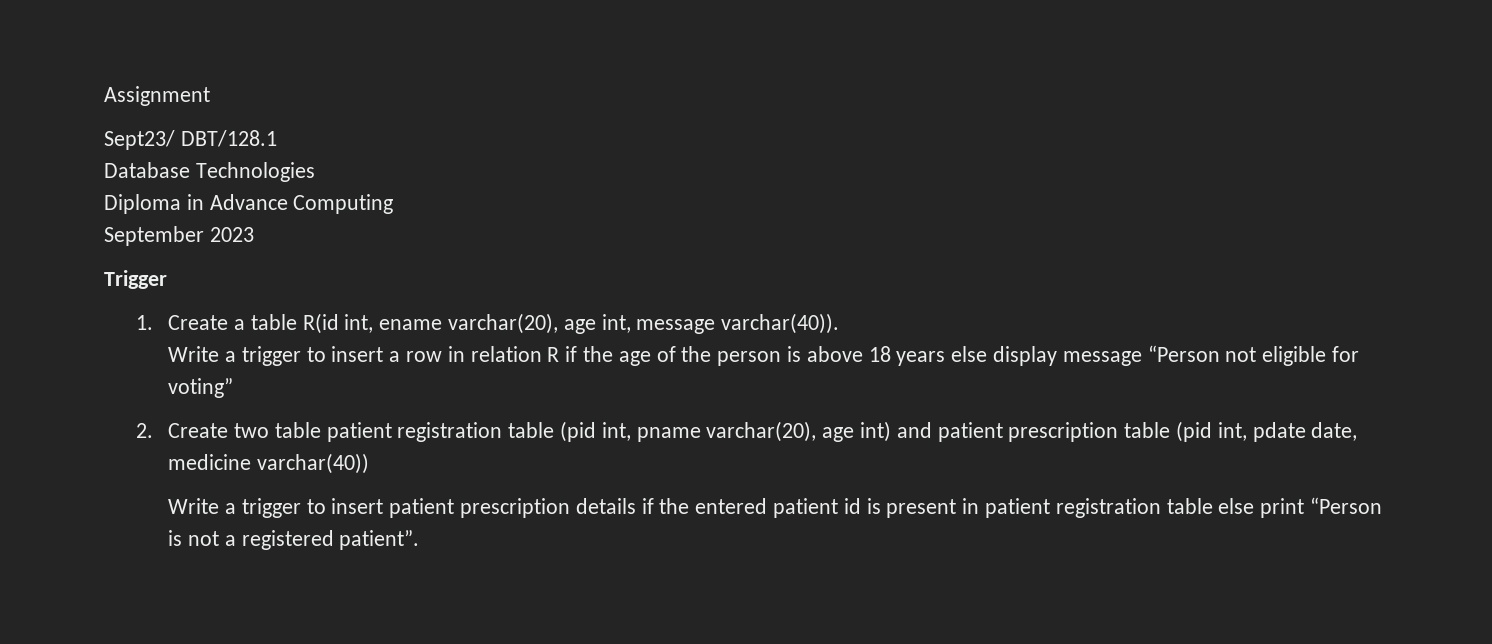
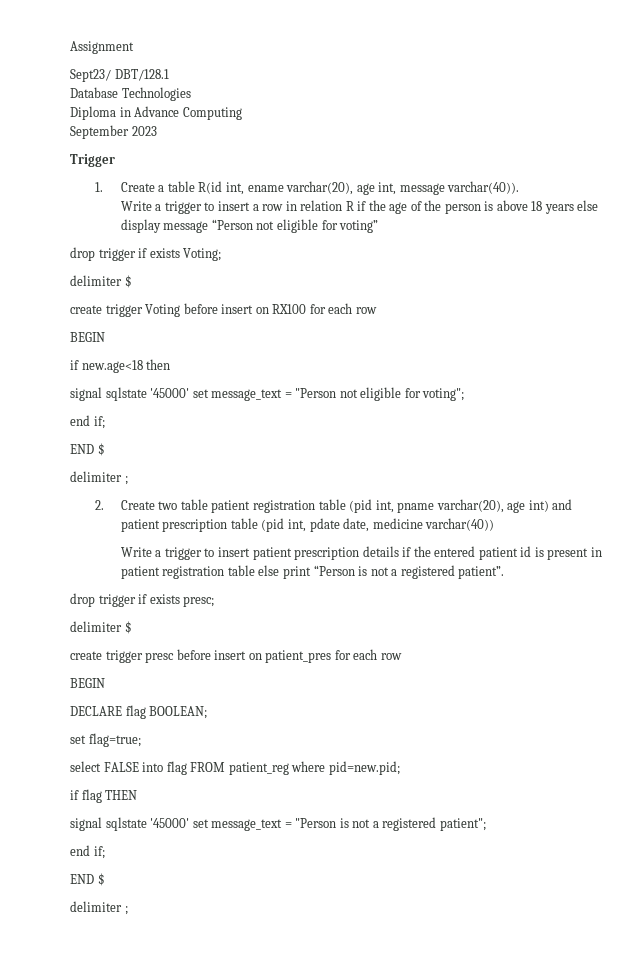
+ drop trigger if exists Voting;
+ delimiter $
+ create trigger Voting before insert on RX100 for each row
+ BEGIN
+ if new.age<18 then
+ signal sqlstate '45000' set message_text = "Person not eligible for voting";
+ end if;
+ END $
+ delimiter ;
+ drop trigger if exists presc;
+ delimiter $
+ create trigger presc before insert on patient_pres for each row
+ BEGIN
+ DECLARE flag BOOLEAN;
+ set flag=true;
+ select FALSE into flag FROM patient_reg where pid=new.pid;
+ if flag THEN
+ signal sqlstate '45000' set message_text = "Person is not a registered patient";
+ end if;
+ END $
+ delimiter ;

